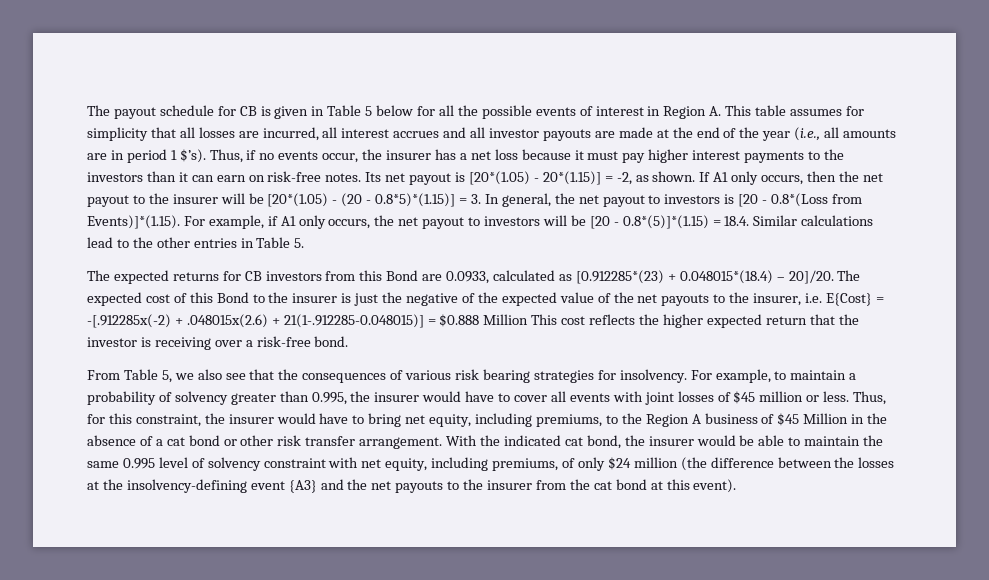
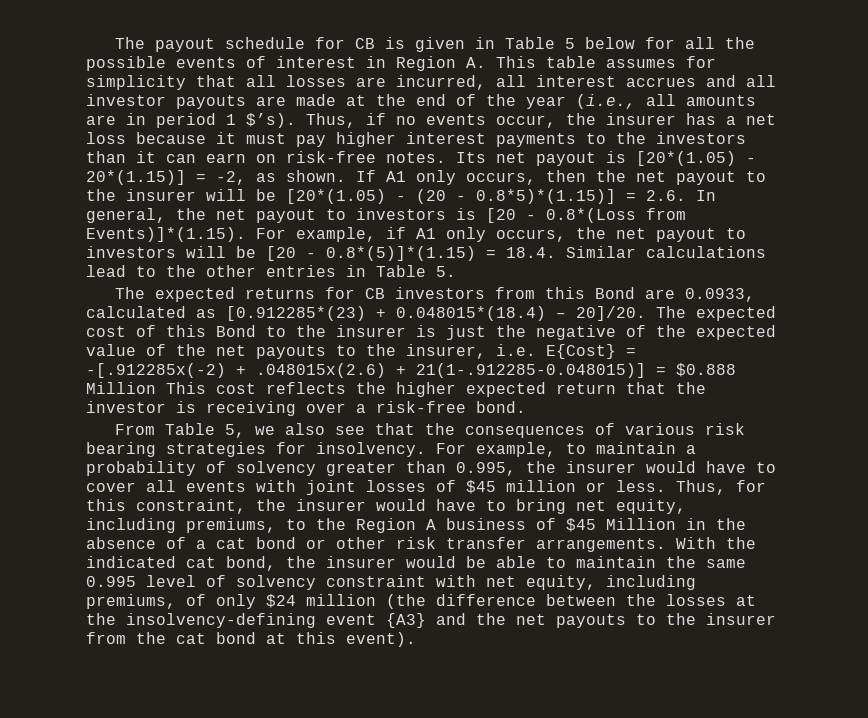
- If A1 only occurs, then the net payout to the insurer will be [20*(1.05) - (20 - 0.8*5)*(1.15)] = 3. In general, the net payout to investors is [20 - 0.8*(Loss from Events)]*(1.15). For example, if A1 only occurs, the net payout to investors will be [20 - 0.8*(5)]*(1.15) = 18.4. Similar calculations lead to the other entries in Table 5.
+ If A1 only occurs, then the net payout to the insurer will be [20*(1.05) - (20 - 0.8*5)*(1.15)] = 2.6. In general, the net payout to investors is [20 - 0.8*(Loss from Events)]*(1.15). For example, if A1 only occurs, the net payout to investors will be [20 - 0.8*(5)]*(1.15) = 18.4. Similar calculations lead to the other entries in Table 5.
- Thus, for this constraint, the insurer would have to bring net equity, including premiums, to the Region A business of $45 Million in the absence of a cat bond or other risk transfer arrangement.
+ Thus, for this constraint, the insurer would have to bring net equity, including premiums, to the Region A business of $45 Million in the absence of a cat bond or other risk transfer arrangements.

